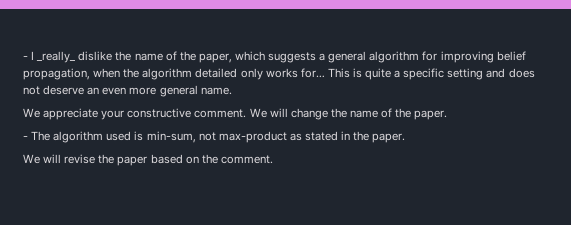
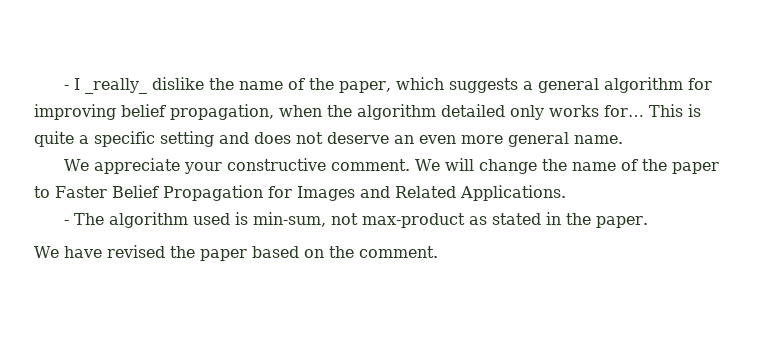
- We will change the name of the paper.
+ We will change the name of the paper to Faster Belief Propagation for Images and Related Applications.
- We will revise the paper based on the comment.
+ We have revised the paper based on the comment.

